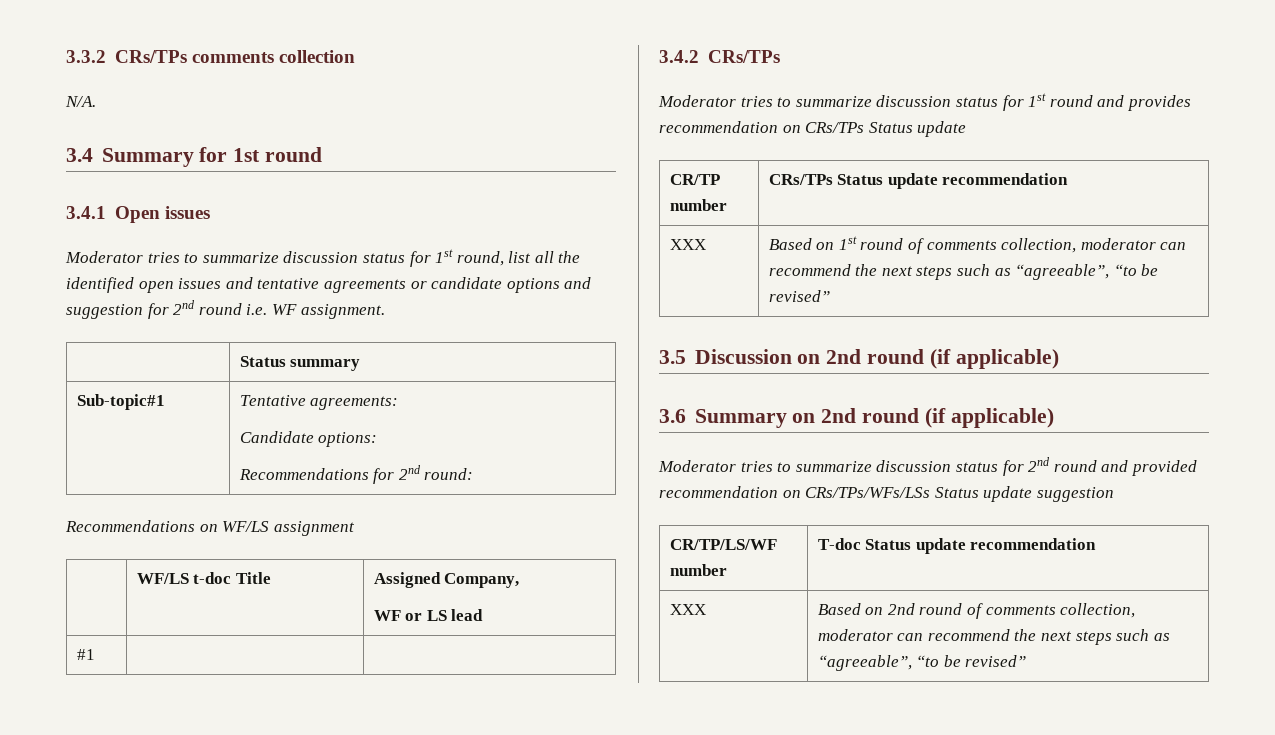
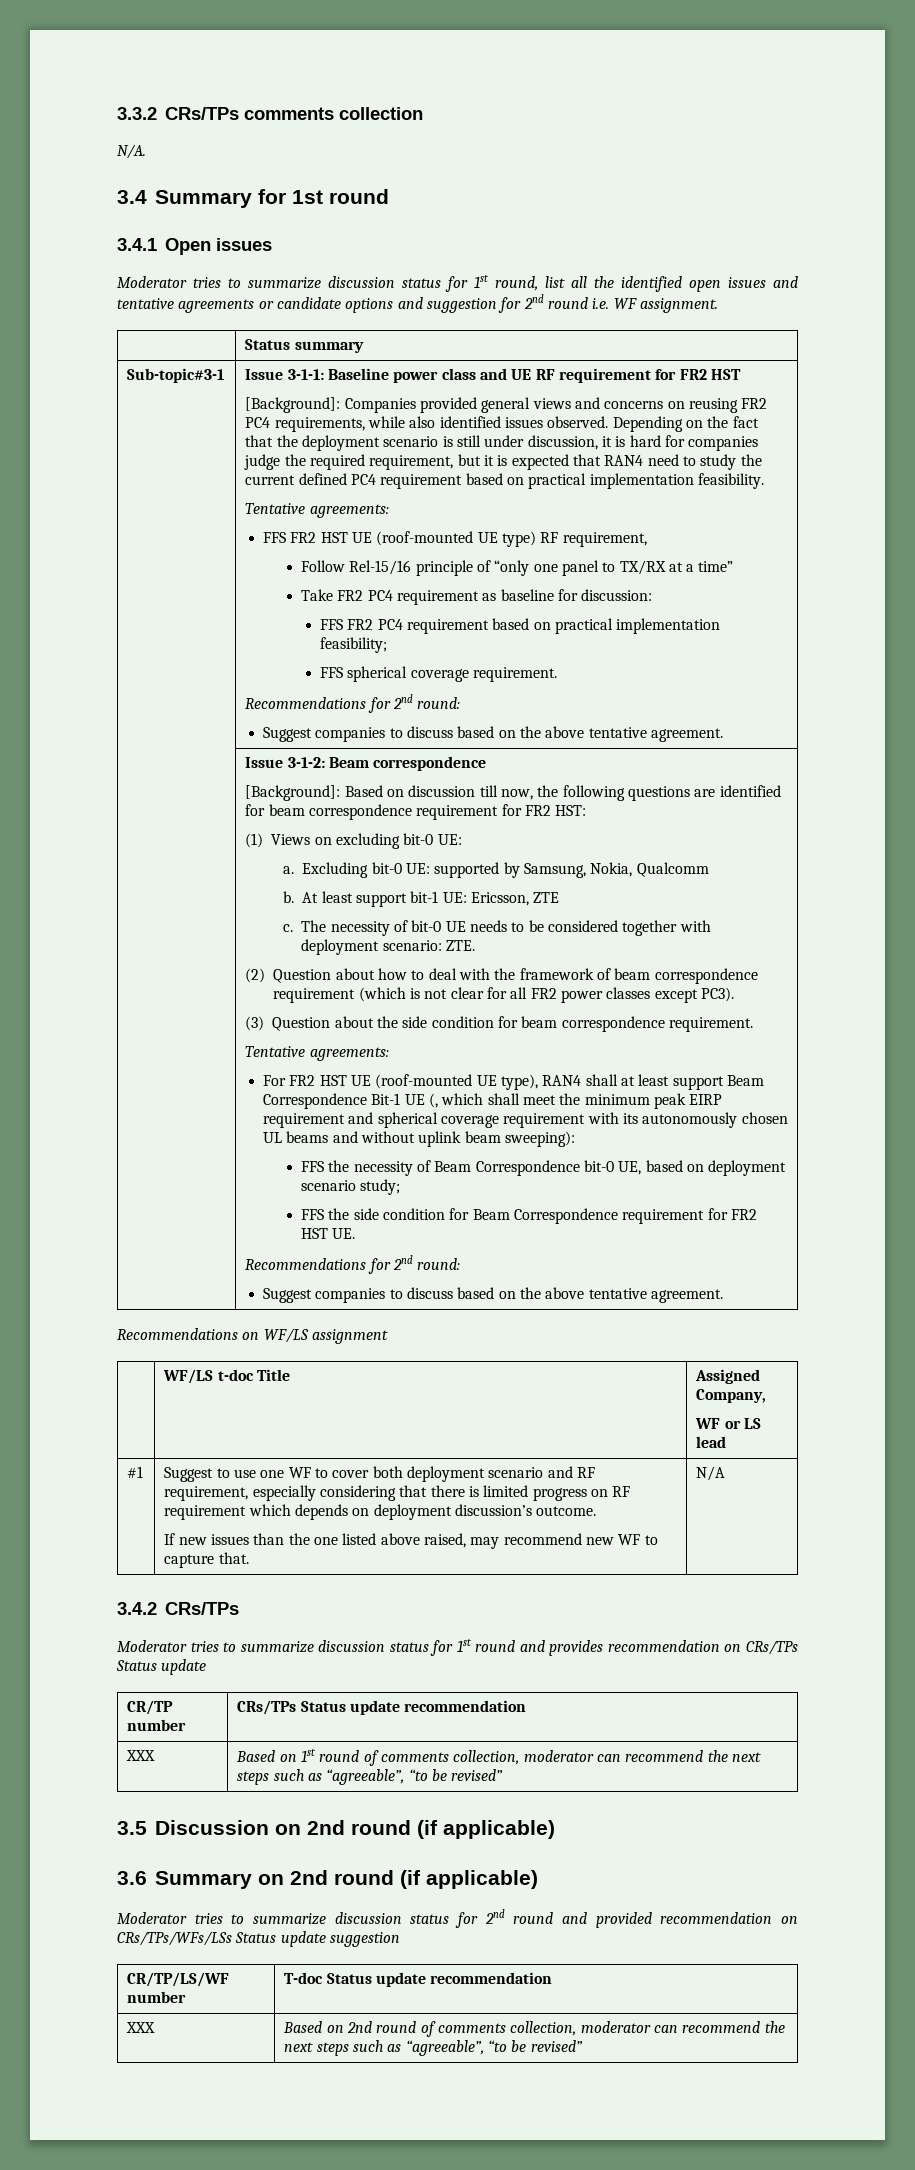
- Sub-topic#1 | Tentative agreements:
- Candidate options:
+ Sub-topic#3-1 | Issue 3-1-1: Baseline power class and UE RF requirement for FR2 HST
+ [Background]: Companies provided general views and concerns on reusing FR2 PC4 requirements, while also identified issues observed. Depending on the fact that the deployment scenario is still under discussion, it is hard for companies judge the required requirement, but it is expected that RAN4 need to study the current defined PC4 requirement based on practical implementation feasibility.
+ Tentative agreements:
+ FFS FR2 HST UE (roof-mounted UE type) RF requirement,
+ Follow Rel-15/16 principle of “only one panel to TX/RX at a time”
+ Take FR2 PC4 requirement as baseline for discussion:
+ FFS FR2 PC4 requirement based on practical implementation feasibility;
+ FFS spherical coverage requirement.
  Recommendations for 2nd round:
+ Suggest companies to discuss based on the above tentative agreement.
+ | Issue 3-1-2: Beam correspondence
+ [Background]: Based on discussion till now, the following questions are identified for beam correspondence requirement for FR2 HST:
+ (1) Views on excluding bit-0 UE:
+ a. Excluding bit-0 UE: supported by Samsung, Nokia, Qualcomm
+ b. At least support bit-1 UE: Ericsson, ZTE
+ c. The necessity of bit-0 UE needs to be considered together with deployment scenario: ZTE.
+ (2) Question about how to deal with the framework of beam correspondence requirement (which is not clear for all FR2 power classes except PC3).
+ (3) Question about the side condition for beam correspondence requirement.
+ Tentative agreements:
+ For FR2 HST UE (roof-mounted UE type), RAN4 shall at least support Beam Correspondence Bit-1 UE (, which shall meet the minimum peak EIRP requirement and spherical coverage requirement with its autonomously chosen UL beams and without uplink beam sweeping):
+ FFS the necessity of Beam Correspondence bit-0 UE, based on deployment scenario study;
+ FFS the side condition for Beam Correspondence requirement for FR2 HST UE.
+ Recommendations for 2nd round:
+ Suggest companies to discuss based on the above tentative agreement.
+ Suggest to use one WF to cover both deployment scenario and RF requirement, especially considering that there is limited progress on RF requirement which depends on deployment discussion’s outcome.
+ If new issues than the one listed above raised, may recommend new WF to capture that. | N/A

